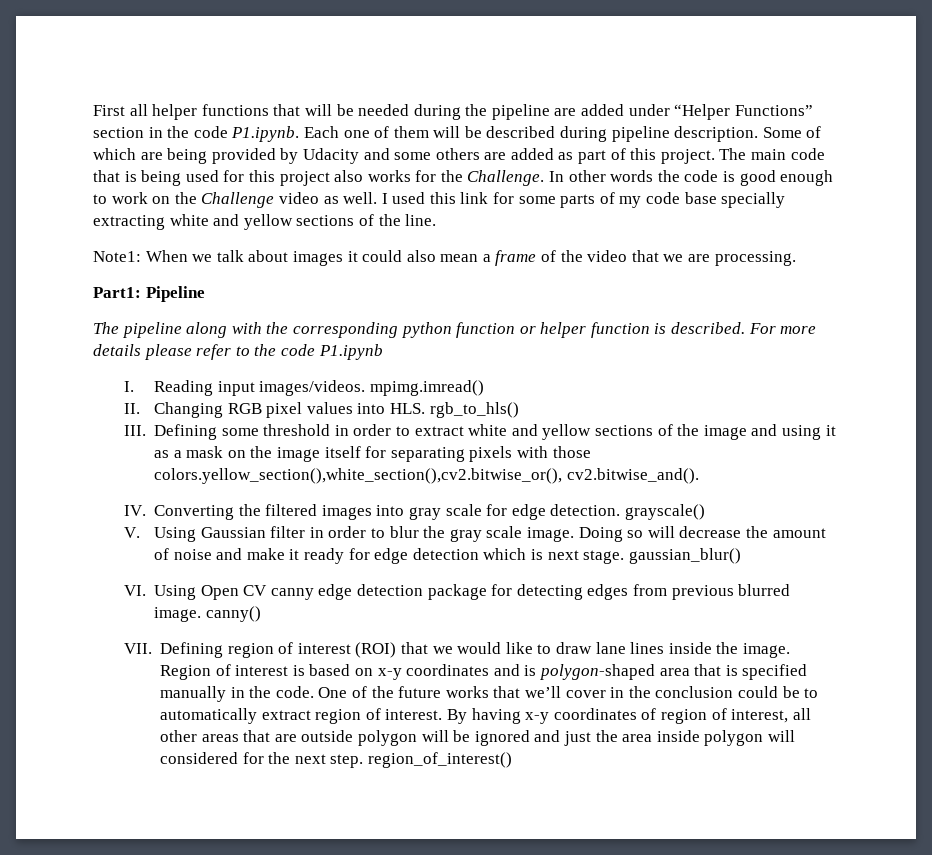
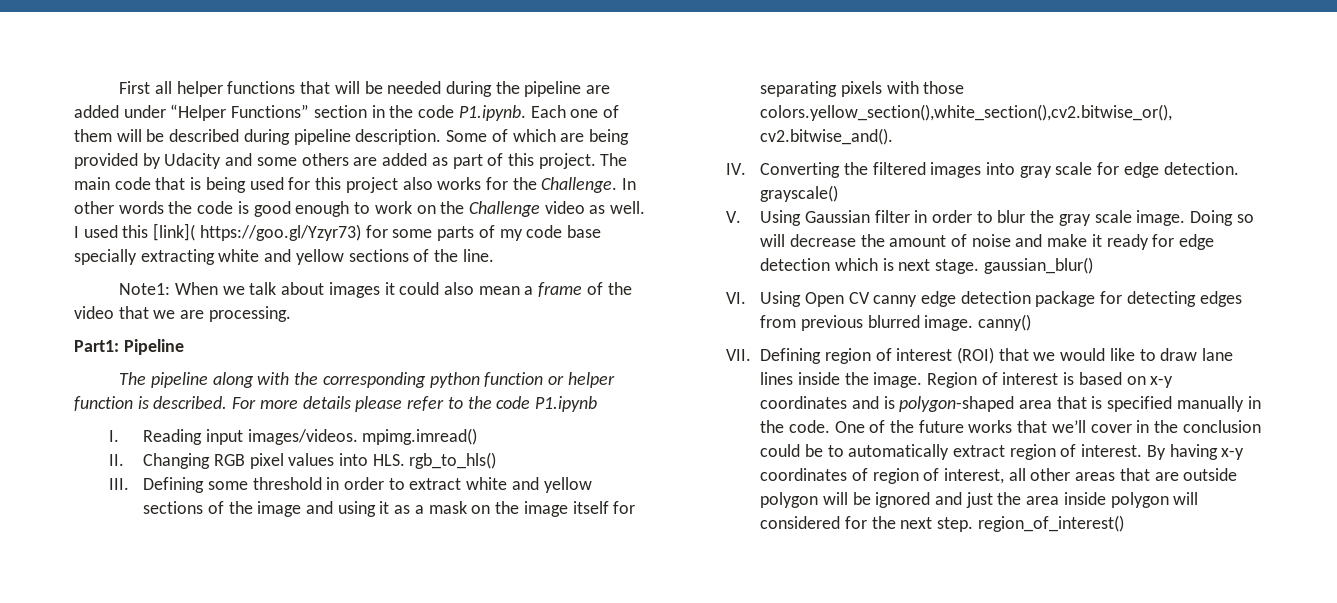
- I used this link for some parts of my code base specially extracting white and yellow sections of the line.
+ I used this [link]( https://goo.gl/Yzyr73) for some parts of my code base specially extracting white and yellow sections of the line.

